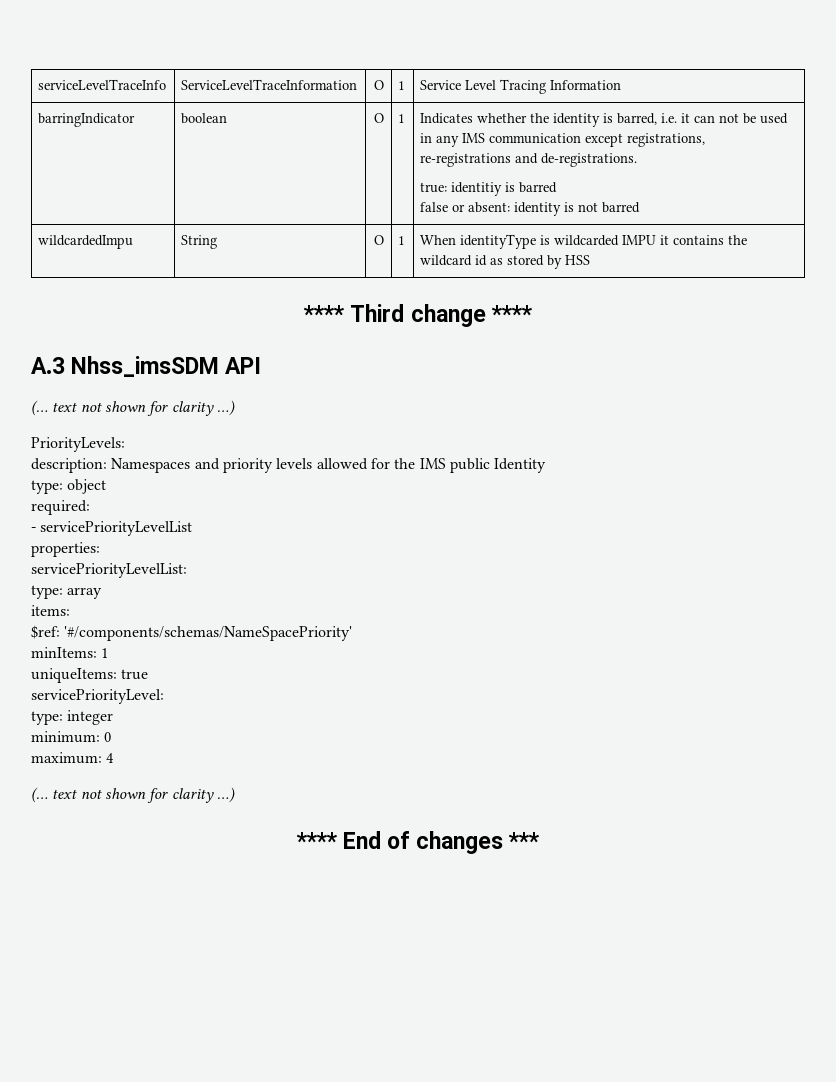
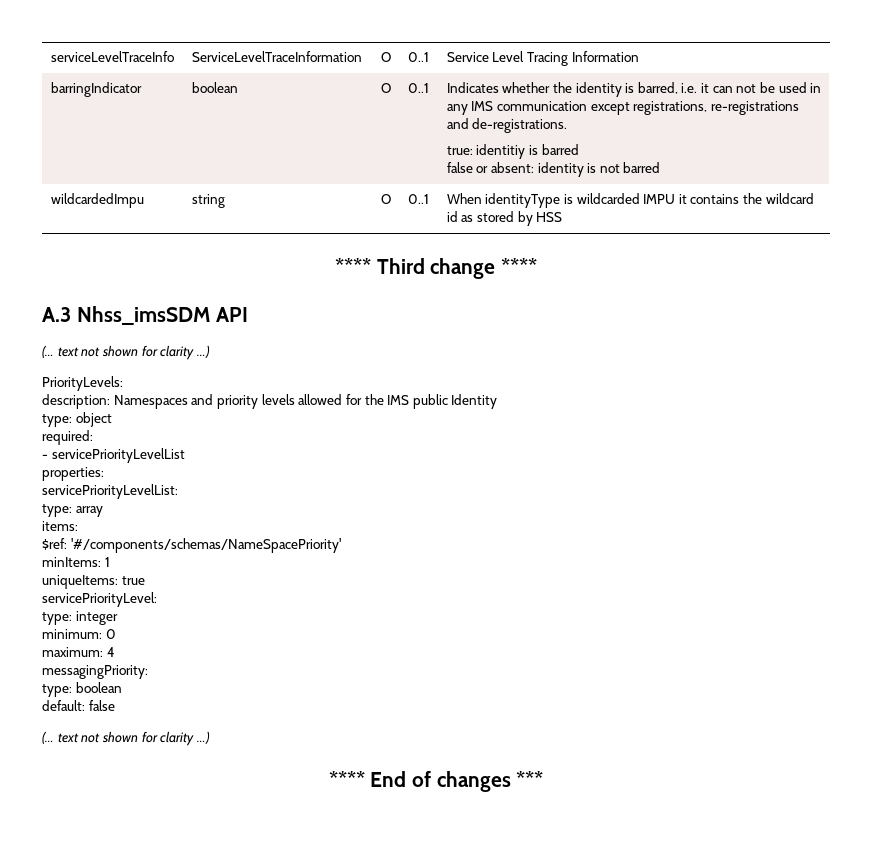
- serviceLevelTraceInfo | ServiceLevelTraceInformation | O | 1 | Service Level Tracing Information
+ serviceLevelTraceInfo | ServiceLevelTraceInformation | O | 0..1 | Service Level Tracing Information
- barringIndicator | boolean | O | 1 | Indicates whether the identity is barred, i.e. it can not be used in any IMS communication except registrations, re-registrations and de-registrations.
+ barringIndicator | boolean | O | 0..1 | Indicates whether the identity is barred, i.e. it can not be used in any IMS communication except registrations, re-registrations and de-registrations.
- wildcardedImpu | String | O | 1 | When identityType is wildcarded IMPU it contains the wildcard id as stored by HSS
+ wildcardedImpu | string | O | 0..1 | When identityType is wildcarded IMPU it contains the wildcard id as stored by HSS
+ messagingPriority:
+ type: boolean
+ default: false

